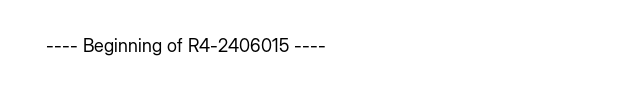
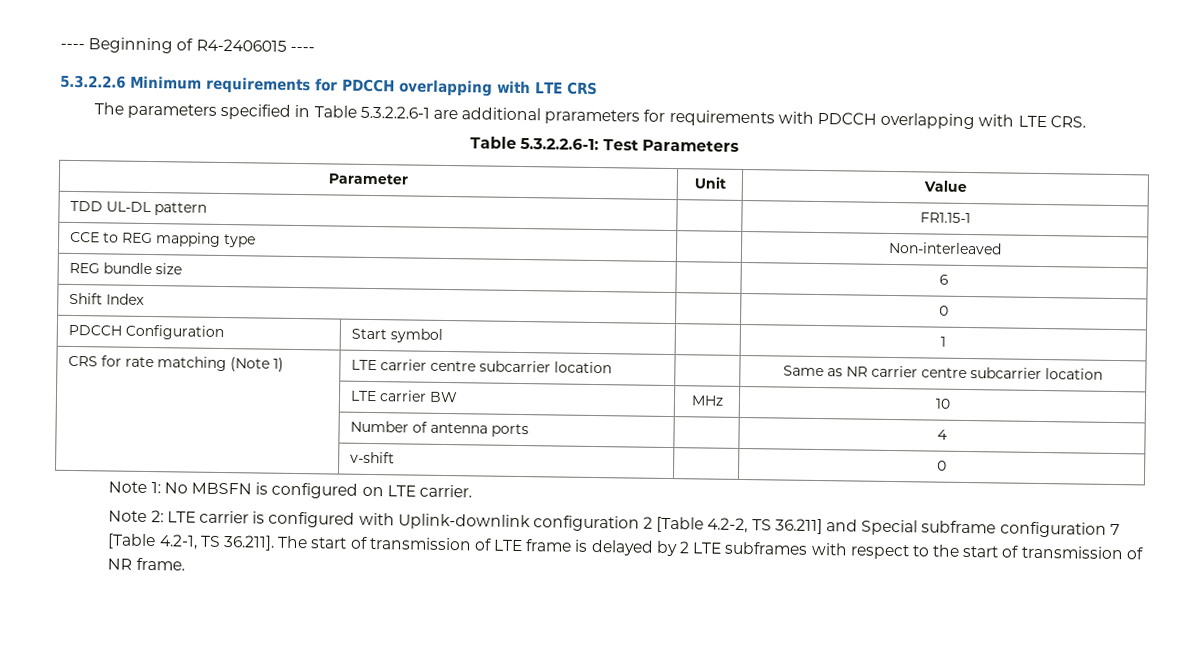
+ 5.3.2.2.6 Minimum requirements for PDCCH overlapping with LTE CRS
+ The parameters specified in Table 5.3.2.2.6-1 are additional prarameters for requirements with PDCCH overlapping with LTE CRS.
+ Table 5.3.2.2.6-1: Test Parameters
+ Parameter | Unit | Value
+ TDD UL-DL pattern | | FR1.15-1
+ CCE to REG mapping type | | Non-interleaved
+ REG bundle size | | 6
+ Shift Index | | 0
+ PDCCH Configuration | Start symbol | | 1
+ CRS for rate matching (Note 1) | LTE carrier centre subcarrier location | | Same as NR carrier centre subcarrier location
+ | LTE carrier BW | MHz | 10
+ | Number of antenna ports | | 4
+ | v-shift | | 0
+ Note 1: No MBSFN is configured on LTE carrier.
+ Note 2: LTE carrier is configured with Uplink-downlink configuration 2 [Table 4.2-2, TS 36.211] and Special subframe configuration 7 [Table 4.2-1, TS 36.211]. The start of transmission of LTE frame is delayed by 2 LTE subframes with respect to the start of transmission of NR frame.

